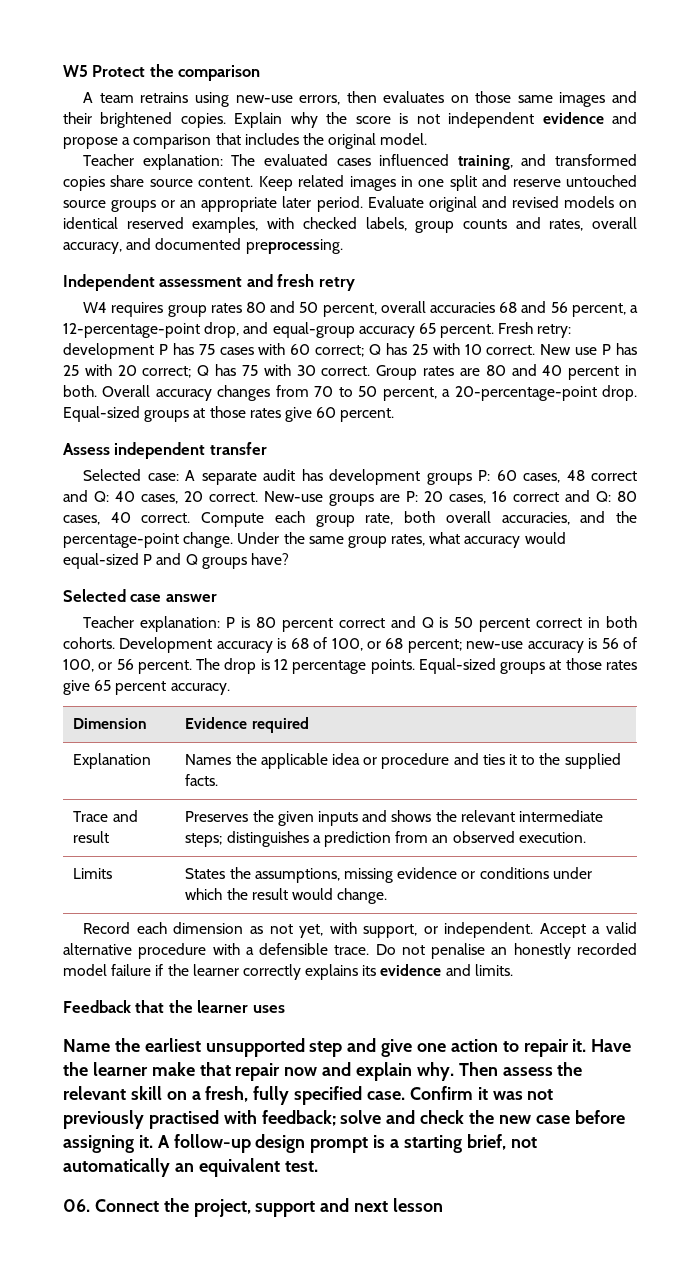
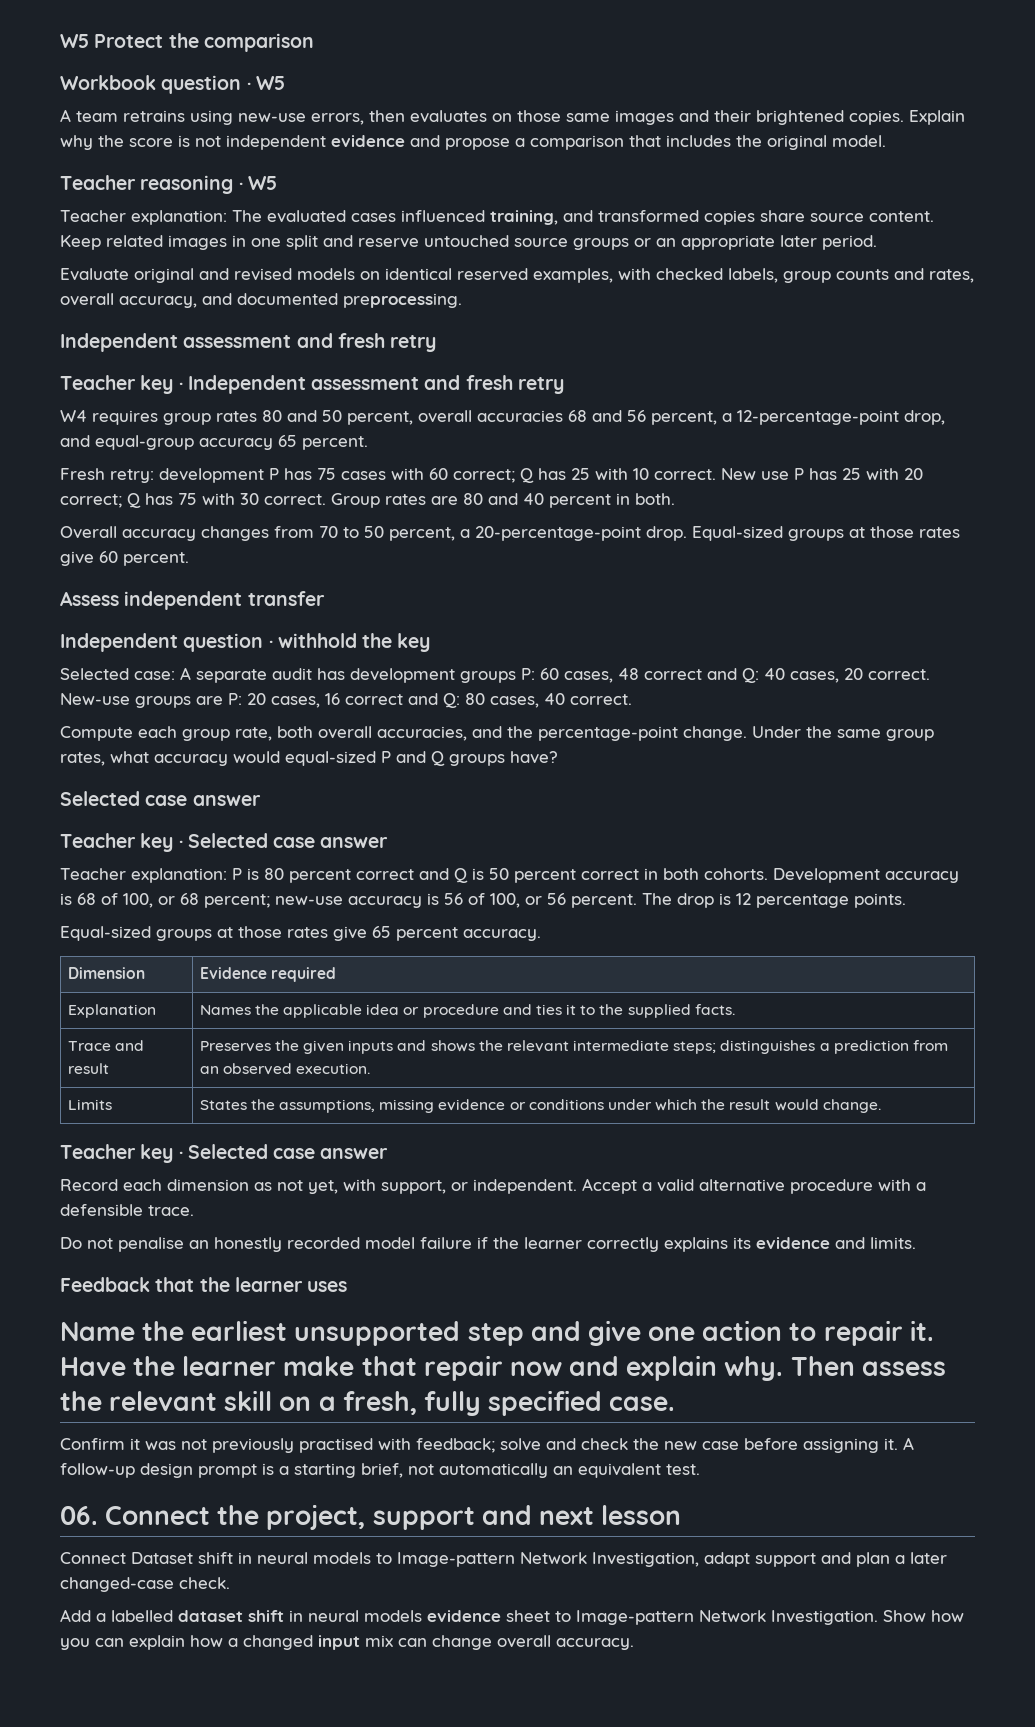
+ Workbook question · W5
+ Teacher reasoning · W5
- Keep related images in one split and reserve untouched source groups or an appropriate later period. Evaluate original and revised models on identical reserved examples, with checked labels, group counts and rates, overall accuracy, and documented preprocessing.
+ Keep related images in one split and reserve untouched source groups or an appropriate later period.
+ Evaluate original and revised models on identical reserved examples, with checked labels, group counts and rates, overall accuracy, and documented preprocessing.
+ Teacher key · Independent assessment and fresh retry
- W4 requires group rates 80 and 50 percent, overall accuracies 68 and 56 percent, a 12-percentage-point drop, and equal-group accuracy 65 percent. Fresh retry: development P has 75 cases with 60 correct; Q has 25 with 10 correct.
+ W4 requires group rates 80 and 50 percent, overall accuracies 68 and 56 percent, a 12-percentage-point drop, and equal-group accuracy 65 percent.
+ Fresh retry: development P has 75 cases with 60 correct; Q has 25 with 10 correct.
- Group rates are 80 and 40 percent in both. Overall accuracy changes from 70 to 50 percent, a 20-percentage-point drop.
+ Group rates are 80 and 40 percent in both.
+ Overall accuracy changes from 70 to 50 percent, a 20-percentage-point drop.
+ Independent question · withhold the key
- New-use groups are P: 20 cases, 16 correct and Q: 80 cases, 40 correct. Compute each group rate, both overall accuracies, and the percentage-point change.
+ New-use groups are P: 20 cases, 16 correct and Q: 80 cases, 40 correct.
+ Compute each group rate, both overall accuracies, and the percentage-point change.
  Under the same group rates, what accuracy would equal-sized P and Q groups have?
  Selected case answer
+ Teacher key · Selected case answer
- The drop is 12 percentage points. Equal-sized groups at those rates give 65 percent accuracy.
+ The drop is 12 percentage points.
+ Equal-sized groups at those rates give 65 percent accuracy.
  Limits | States the assumptions, missing evidence or conditions under which the result would change.
+ Teacher key · Selected case answer
- Accept a valid alternative procedure with a defensible trace. Do not penalise an honestly recorded model failure if the learner correctly explains its evidence and limits.
+ Accept a valid alternative procedure with a defensible trace.
+ Do not penalise an honestly recorded model failure if the learner correctly explains its evidence and limits.
- Then assess the relevant skill on a fresh, fully specified case. Confirm it was not previously practised with feedback; solve and check the new case before assigning it.
+ Then assess the relevant skill on a fresh, fully specified case.
+ Confirm it was not previously practised with feedback; solve and check the new case before assigning it.
+ Connect Dataset shift in neural models to Image-pattern Network Investigation, adapt support and plan a later changed-case check.
+ Add a labelled dataset shift in neural models evidence sheet to Image-pattern Network Investigation. Show how you can explain how a changed input mix can change overall accuracy.

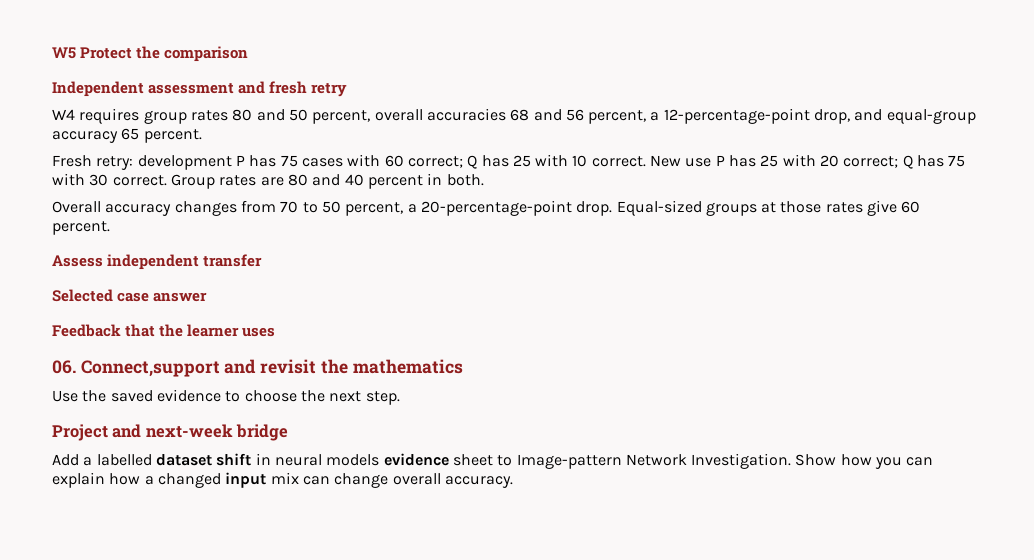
- Workbook question · W5
- A team retrains using new-use errors, then evaluates on those same images and their brightened copies. Explain why the score is not independent evidence and propose a comparison that includes the original model.
- Teacher reasoning · W5
- Teacher explanation: The evaluated cases influenced training, and transformed copies share source content. Keep related images in one split and reserve untouched source groups or an appropriate later period.
- Evaluate original and revised models on identical reserved examples, with checked labels, group counts and rates, overall accuracy, and documented preprocessing.
  Independent assessment and fresh retry
- Teacher key · Independent assessment and fresh retry
- Independent question · withhold the key
- Selected case: A separate audit has development groups P: 60 cases, 48 correct and Q: 40 cases, 20 correct. New-use groups are P: 20 cases, 16 correct and Q: 80 cases, 40 correct.
- Compute each group rate, both overall accuracies, and the percentage-point change. Under the same group rates, what accuracy would equal-sized P and Q groups have?
  Selected case answer
- Teacher key · Selected case answer
- Teacher explanation: P is 80 percent correct and Q is 50 percent correct in both cohorts. Development accuracy is 68 of 100, or 68 percent; new-use accuracy is 56 of 100, or 56 percent. The drop is 12 percentage points.
- Equal-sized groups at those rates give 65 percent accuracy.
- Dimension | Evidence required
- Explanation | Names the applicable idea or procedure and ties it to the supplied facts.
- Trace and result | Preserves the given inputs and shows the relevant intermediate steps; distinguishes a prediction from an observed execution.
- Limits | States the assumptions, missing evidence or conditions under which the result would change.
- Teacher key · Selected case answer
- Record each dimension as not yet, with support, or independent. Accept a valid alternative procedure with a defensible trace.
- Do not penalise an honestly recorded model failure if the learner correctly explains its evidence and limits.
- Name the earliest unsupported step and give one action to repair it. Have the learner make that repair now and explain why. Then assess the relevant skill on a fresh, fully specified case.
- Confirm it was not previously practised with feedback; solve and check the new case before assigning it. A follow-up design prompt is a starting brief, not automatically an equivalent test.
- 06. Connect the project, support and next lesson
- Connect Dataset shift in neural models to Image-pattern Network Investigation, adapt support and plan a later changed-case check.
+ 06. Connect,support and revisit the mathematics
+ Use the saved evidence to choose the next step.
+ Project and next-week bridge

